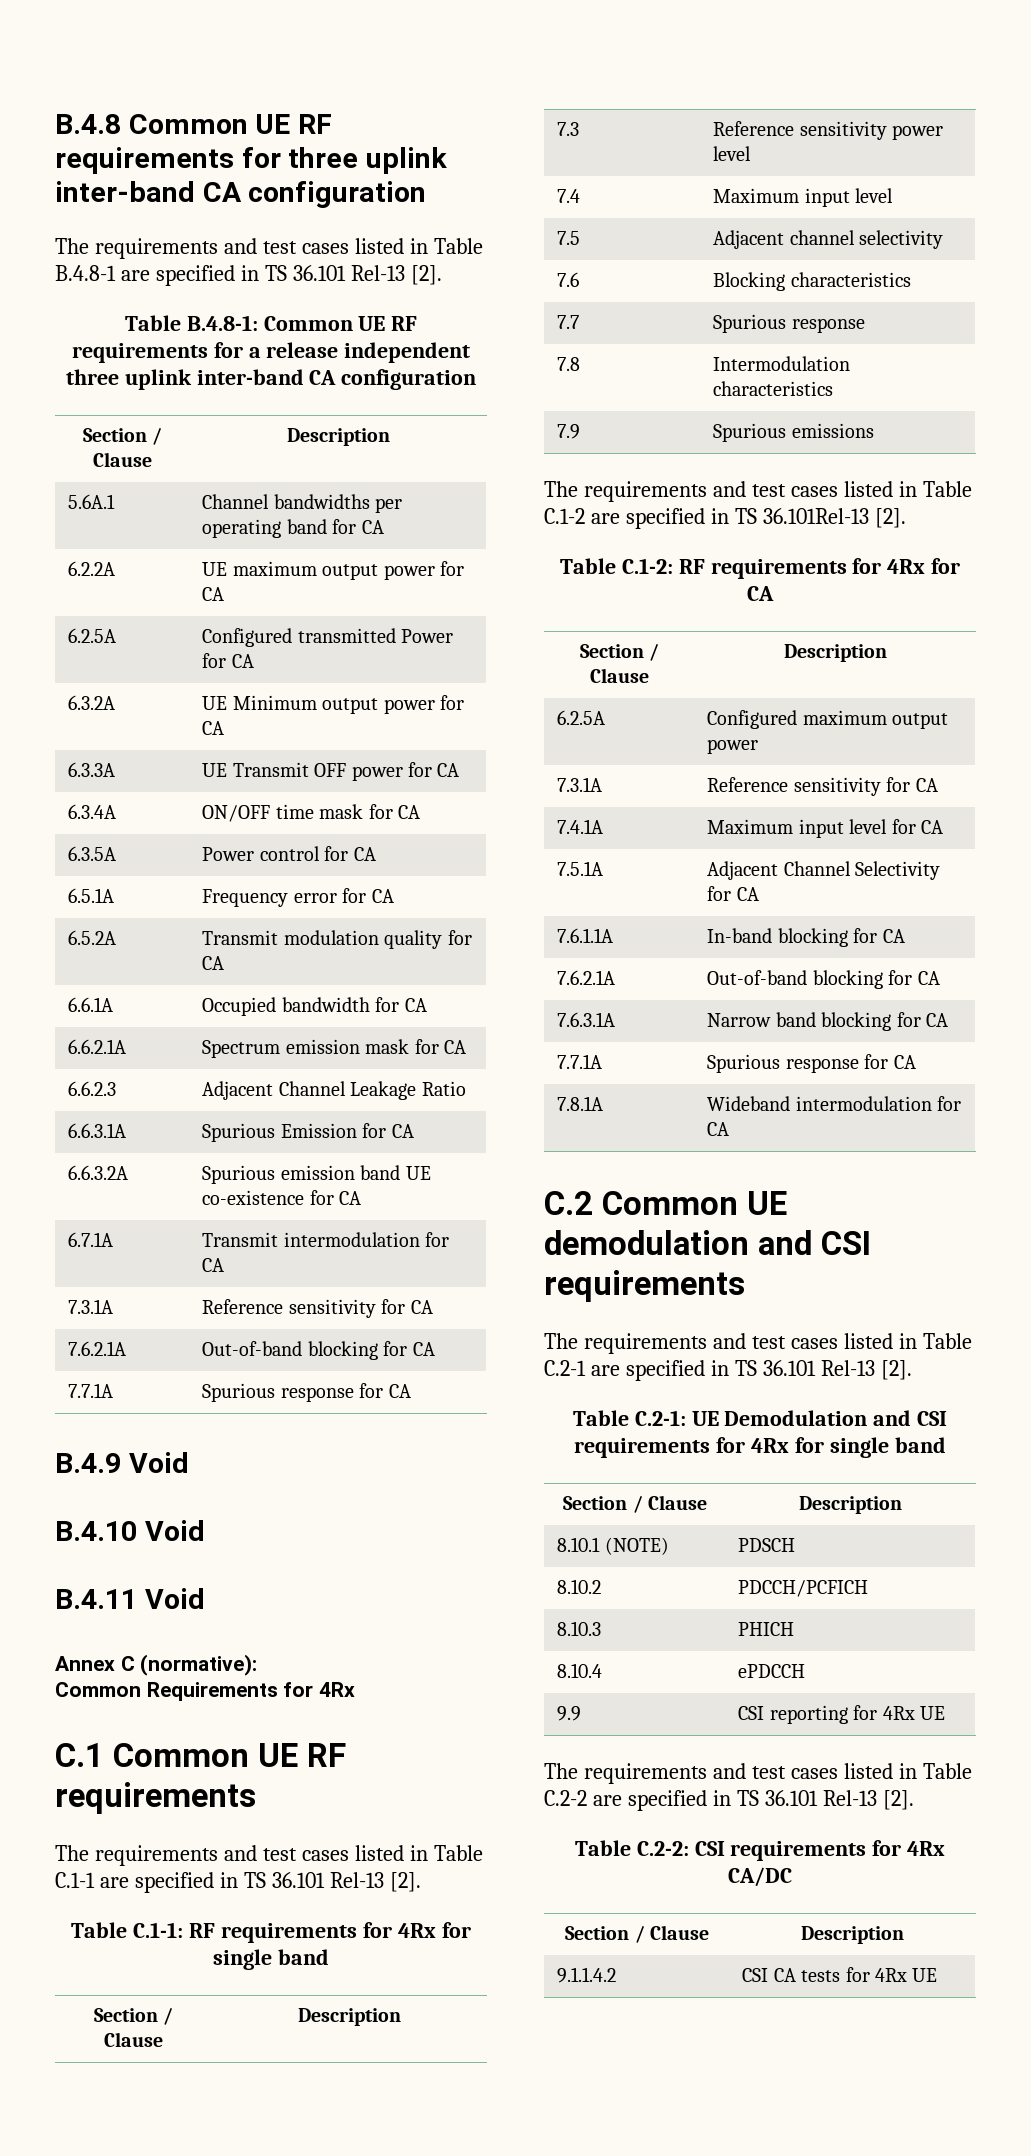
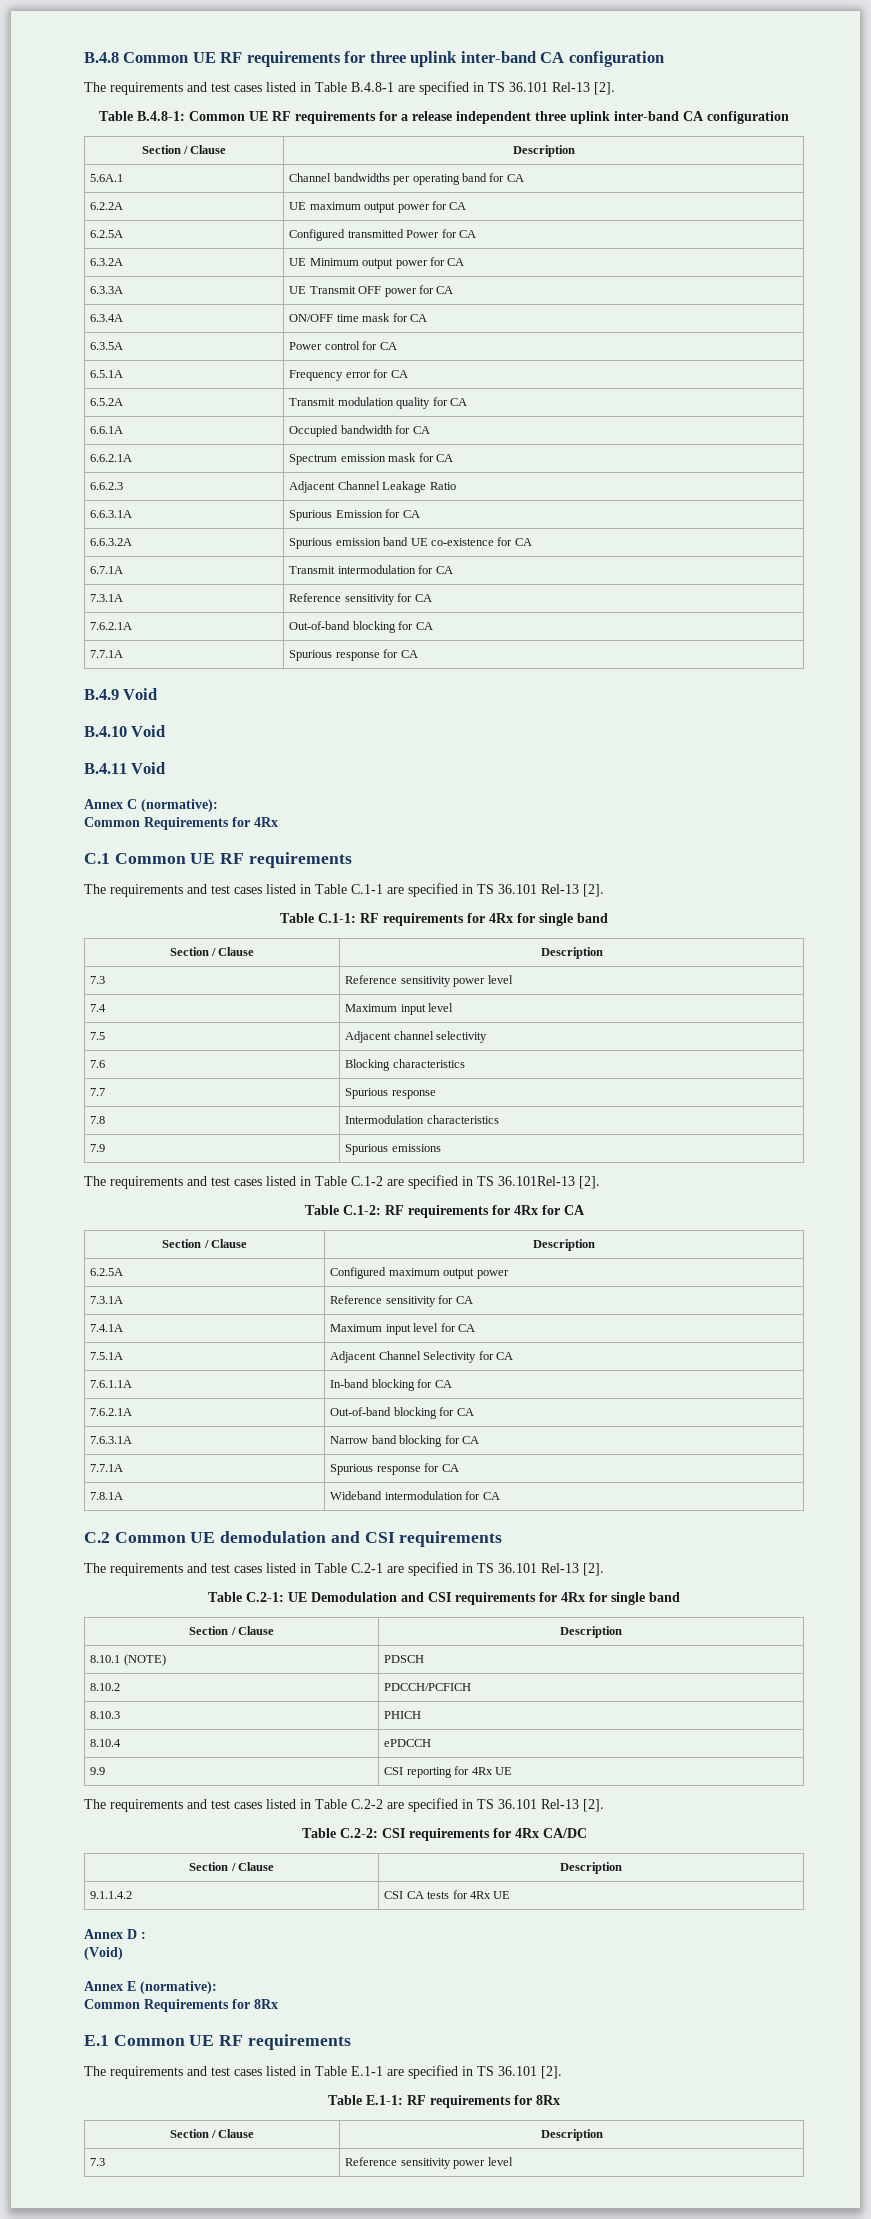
+ Annex D :
+ (Void)
+ Annex E (normative):
+ Common Requirements for 8Rx
+ E.1 Common UE RF requirements
+ The requirements and test cases listed in Table E.1-1 are specified in TS 36.101 [2].
+ Table E.1-1: RF requirements for 8Rx
+ Section / Clause | Description
+ 7.3 | Reference sensitivity power level

